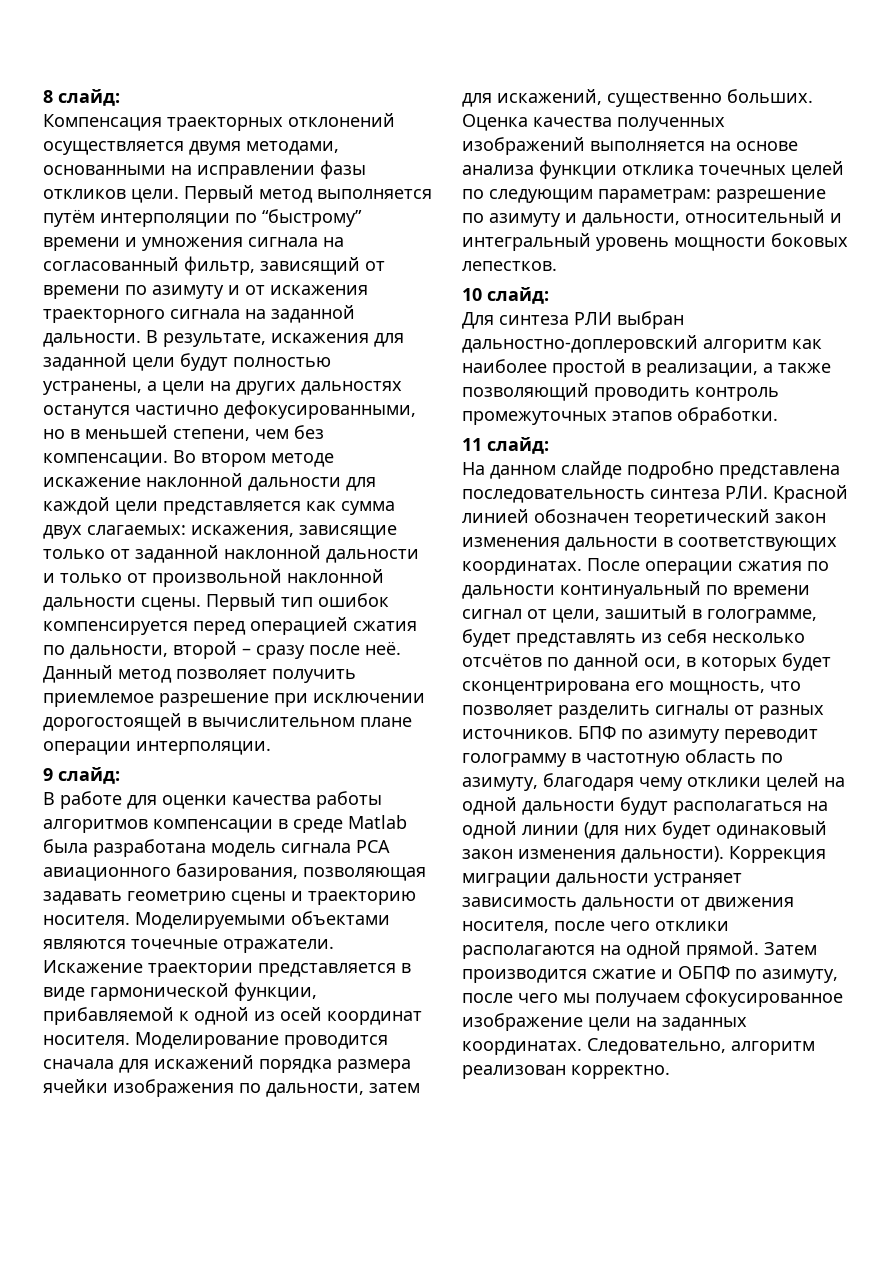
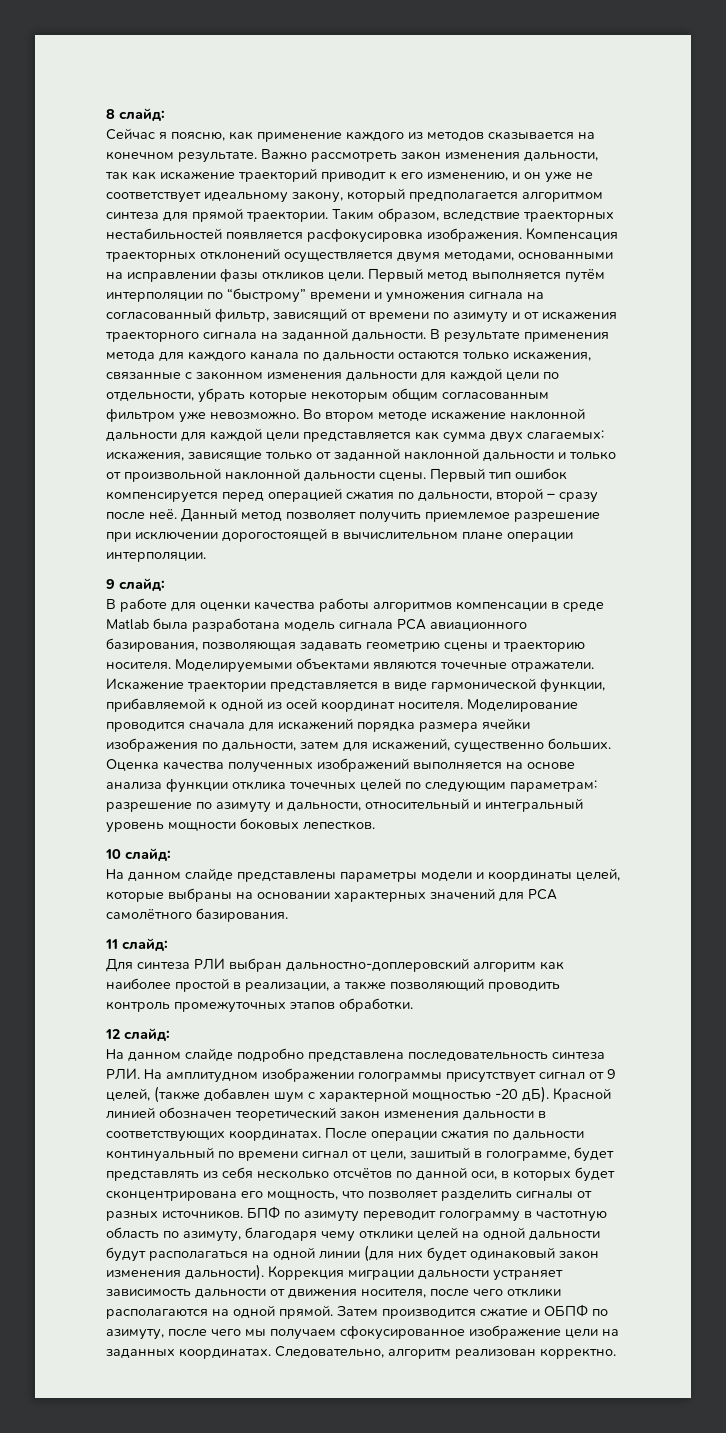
+ Сейчас я поясню, как применение каждого из методов сказывается на конечном результате. Важно рассмотреть закон изменения дальности, так как искажение траекторий приводит к его изменению, и он уже не соответствует идеальному закону, который предполагается алгоритмом синтеза для прямой траектории. Таким образом, вследствие траекторных нестабильностей появляется расфокусировка изображения.
- В результате, искажения для заданной цели будут полностью устранены, а цели на других дальностях останутся частично дефокусированными, но в меньшей степени, чем без компенсации.
+ В результате применения метода для каждого канала по дальности остаются только искажения, связанные с законном изменения дальности для каждой цели по отдельности, убрать которые некоторым общим согласованным фильтром уже невозможно.
+ На данном слайде представлены параметры модели и координаты целей, которые выбраны на основании характерных значений для РСА самолётного базирования.
+ 11 слайд:
- 11 слайд:
+ 12 слайд:
- На данном слайде подробно представлена последовательность синтеза РЛИ. Красной линией обозначен теоретический закон изменения дальности в соответствующих координатах.
+ На данном слайде подробно представлена последовательность синтеза РЛИ. На амплитудном изображении голограммы присутствует сигнал от 9 целей, (также добавлен шум с характерной мощностью -20 дБ). Красной линией обозначен теоретический закон изменения дальности в соответствующих координатах.

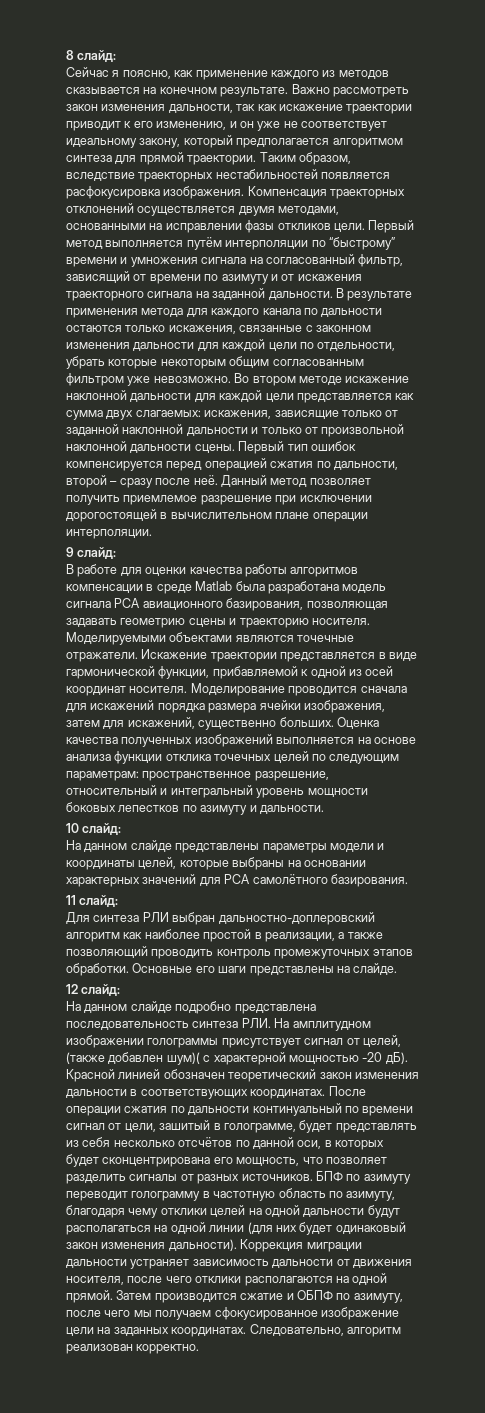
- Важно рассмотреть закон изменения дальности, так как искажение траекторий приводит к его изменению, и он уже не соответствует идеальному закону, который предполагается алгоритмом синтеза для прямой траектории.
+ Важно рассмотреть закон изменения дальности, так как искажение траектории приводит к его изменению, и он уже не соответствует идеальному закону, который предполагается алгоритмом синтеза для прямой траектории.
- Моделирование проводится сначала для искажений порядка размера ячейки изображения по дальности, затем для искажений, существенно больших.
+ Моделирование проводится сначала для искажений порядка размера ячейки изображения, затем для искажений, существенно больших.
- Оценка качества полученных изображений выполняется на основе анализа функции отклика точечных целей по следующим параметрам: разрешение по азимуту и дальности, относительный и интегральный уровень мощности боковых лепестков.
+ Оценка качества полученных изображений выполняется на основе анализа функции отклика точечных целей по следующим параметрам: пространственное разрешение, относительный и интегральный уровень мощности боковых лепестков по азимуту и дальности.
+ Основные его шаги представлены на слайде.
- На данном слайде подробно представлена последовательность синтеза РЛИ. На амплитудном изображении голограммы присутствует сигнал от 9 целей, (также добавлен шум с характерной мощностью -20 дБ).
+ На данном слайде подробно представлена последовательность синтеза РЛИ. На амплитудном изображении голограммы присутствует сигнал от целей, (также добавлен шум)( с характерной мощностью -20 дБ).

